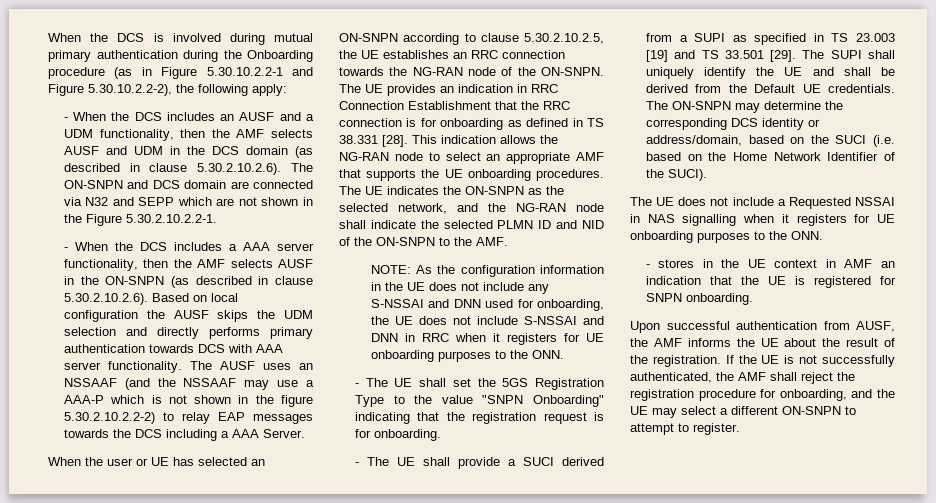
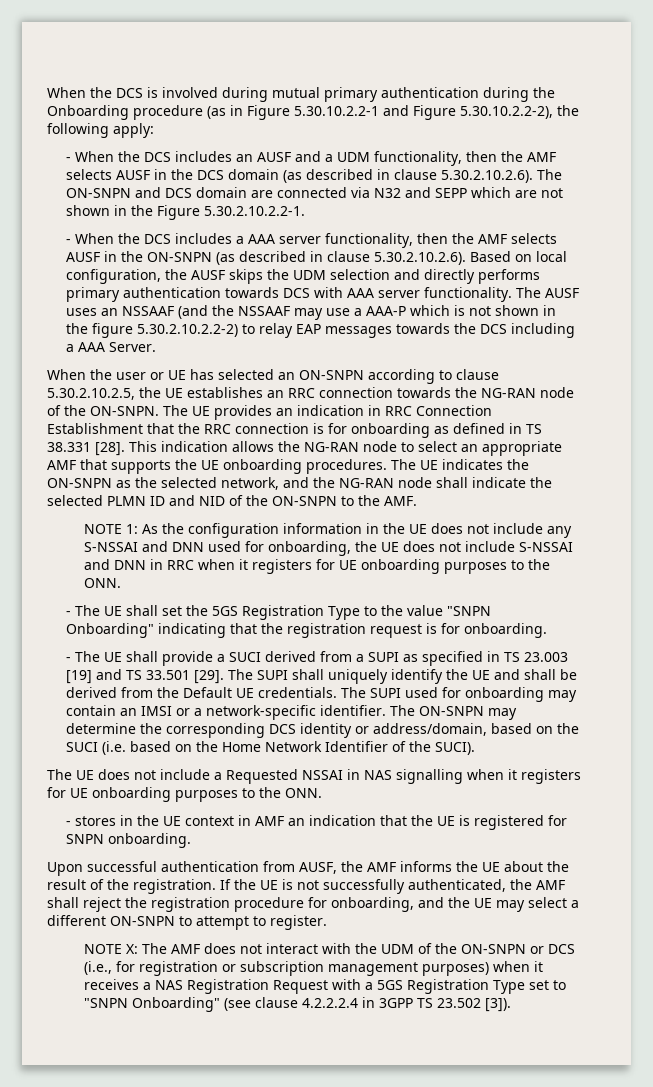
- - When the DCS includes an AUSF and a UDM functionality, then the AMF selects AUSF and UDM in the DCS domain (as described in clause 5.30.2.10.2.6). The ON-SNPN and DCS domain are connected via N32 and SEPP which are not shown in the Figure 5.30.2.10.2.2-1.
+ - When the DCS includes an AUSF and a UDM functionality, then the AMF selects AUSF in the DCS domain (as described in clause 5.30.2.10.2.6). The ON-SNPN and DCS domain are connected via N32 and SEPP which are not shown in the Figure 5.30.2.10.2.2-1.
- - When the DCS includes a AAA server functionality, then the AMF selects AUSF in the ON-SNPN (as described in clause 5.30.2.10.2.6). Based on local configuration the AUSF skips the UDM selection and directly performs primary authentication towards DCS with AAA server functionality.
+ - When the DCS includes a AAA server functionality, then the AMF selects AUSF in the ON-SNPN (as described in clause 5.30.2.10.2.6). Based on local configuration, the AUSF skips the UDM selection and directly performs primary authentication towards DCS with AAA server functionality.
- NOTE: As the configuration information in the UE does not include any S-NSSAI and DNN used for onboarding, the UE does not include S-NSSAI and DNN in RRC when it registers for UE onboarding purposes to the ONN.
+ NOTE 1: As the configuration information in the UE does not include any S-NSSAI and DNN used for onboarding, the UE does not include S-NSSAI and DNN in RRC when it registers for UE onboarding purposes to the ONN.
- The ON-SNPN may determine the corresponding DCS identity or address/domain, based on the SUCI (i.e. based on the Home Network Identifier of the SUCI).
+ The SUPI used for onboarding may contain an IMSI or a network-specific identifier. The ON-SNPN may determine the corresponding DCS identity or address/domain, based on the SUCI (i.e. based on the Home Network Identifier of the SUCI).
+ NOTE X: The AMF does not interact with the UDM of the ON-SNPN or DCS (i.e., for registration or subscription management purposes) when it receives a NAS Registration Request with a 5GS Registration Type set to "SNPN Onboarding" (see clause 4.2.2.2.4 in 3GPP TS 23.502 [3]).

